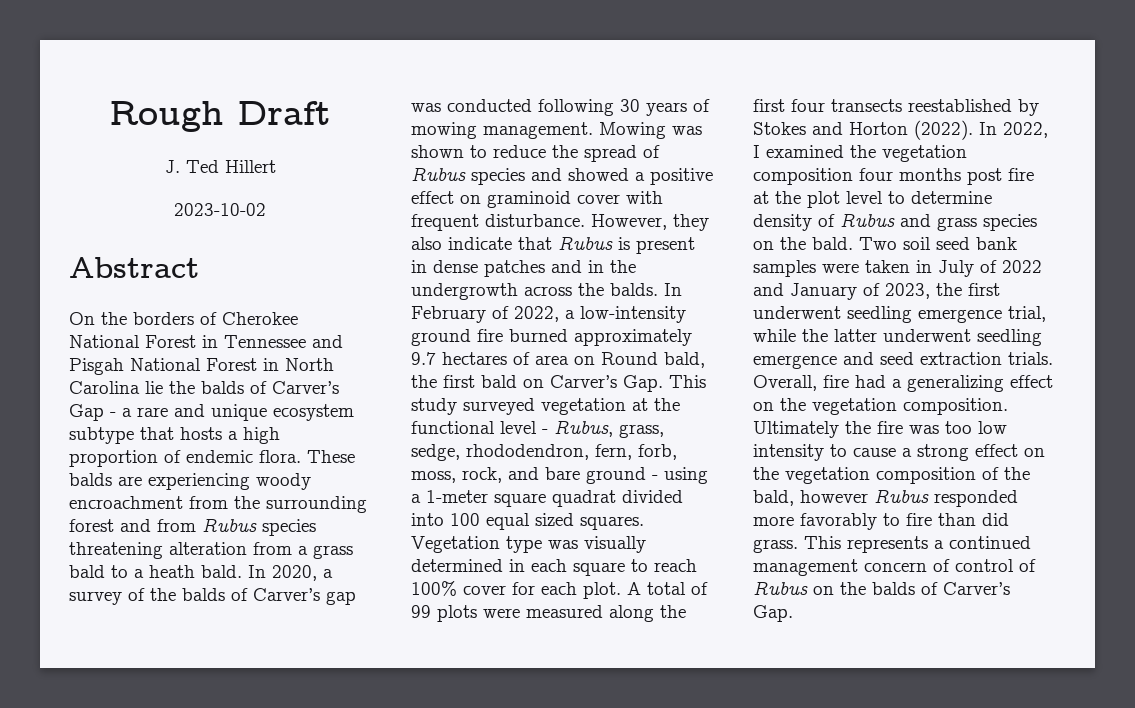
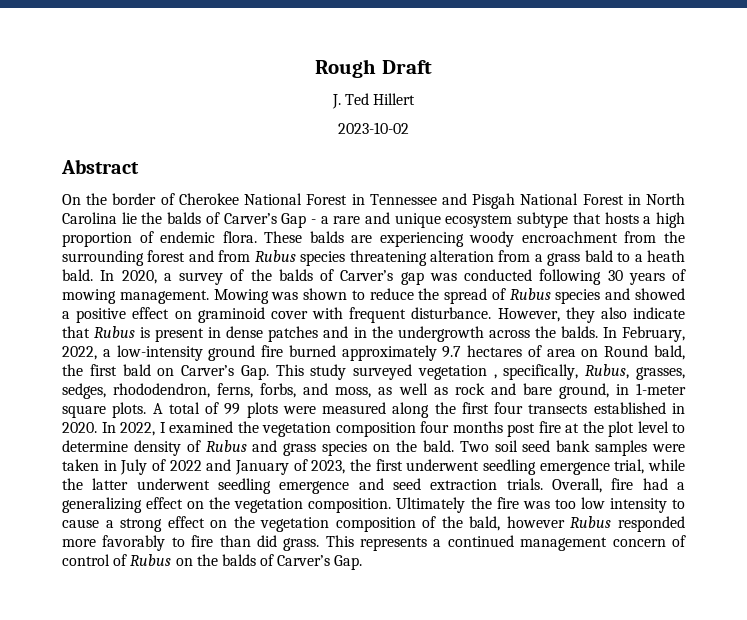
- On the borders of Cherokee National Forest in Tennessee and Pisgah National Forest in North Carolina lie the balds of Carver’s Gap - a rare and unique ecosystem subtype that hosts a high proportion of endemic flora.
+ On the border of Cherokee National Forest in Tennessee and Pisgah National Forest in North Carolina lie the balds of Carver’s Gap - a rare and unique ecosystem subtype that hosts a high proportion of endemic flora.
- In February of 2022, a low-intensity ground fire burned approximately 9.7 hectares of area on Round bald, the first bald on Carver’s Gap. This study surveyed vegetation at the functional level - Rubus, grass, sedge, rhododendron, fern, forb, moss, rock, and bare ground - using a 1-meter square quadrat divided into 100 equal sized squares. Vegetation type was visually determined in each square to reach 100% cover for each plot.
+ In February, 2022, a low-intensity ground fire burned approximately 9.7 hectares of area on Round bald, the first bald on Carver’s Gap. This study surveyed vegetation , specifically, Rubus, grasses, sedges, rhododendron, ferns, forbs, and moss, as well as rock and bare ground, in 1-meter square plots.
- A total of 99 plots were measured along the first four transects reestablished by Stokes and Horton (2022).
+ A total of 99 plots were measured along the first four transects established in 2020.

